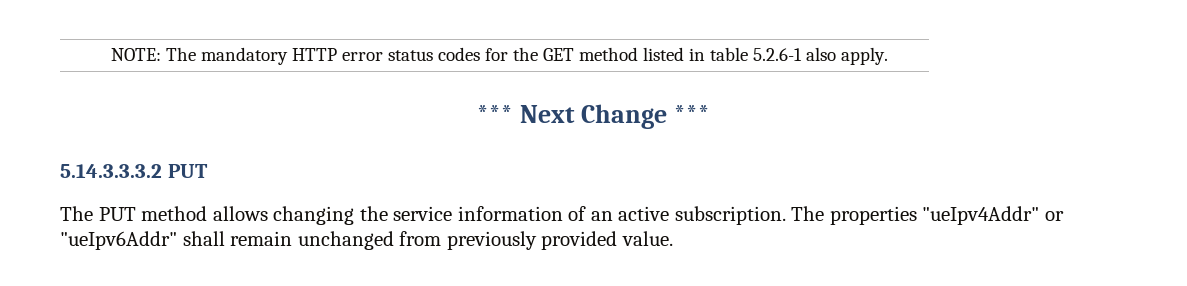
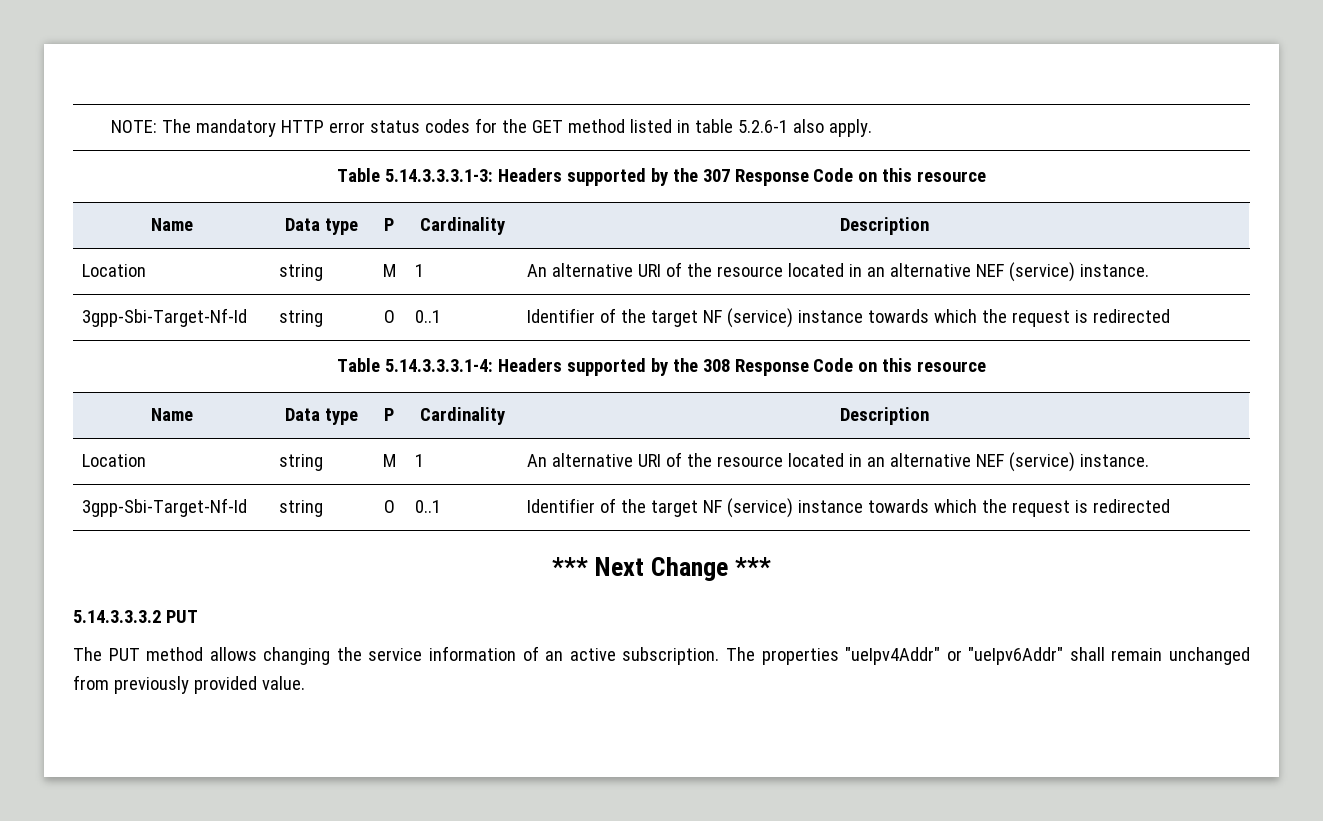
+ Table 5.14.3.3.3.1-3: Headers supported by the 307 Response Code on this resource
+ Name | Data type | P | Cardinality | Description
+ Location | string | M | 1 | An alternative URI of the resource located in an alternative NEF (service) instance.
+ 3gpp-Sbi-Target-Nf-Id | string | O | 0..1 | Identifier of the target NF (service) instance towards which the request is redirected
+ Table 5.14.3.3.3.1-4: Headers supported by the 308 Response Code on this resource
+ Name | Data type | P | Cardinality | Description
+ Location | string | M | 1 | An alternative URI of the resource located in an alternative NEF (service) instance.
+ 3gpp-Sbi-Target-Nf-Id | string | O | 0..1 | Identifier of the target NF (service) instance towards which the request is redirected

